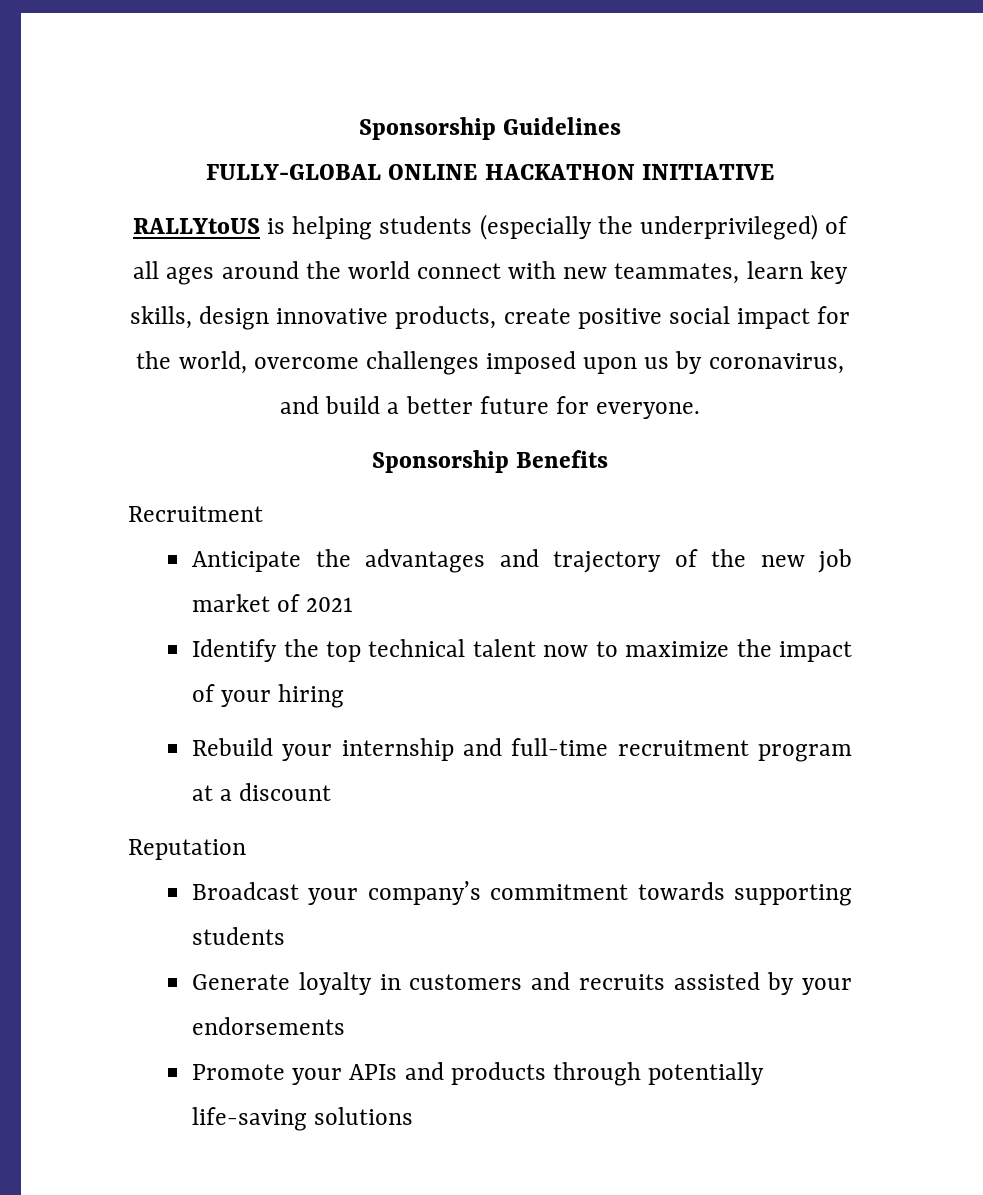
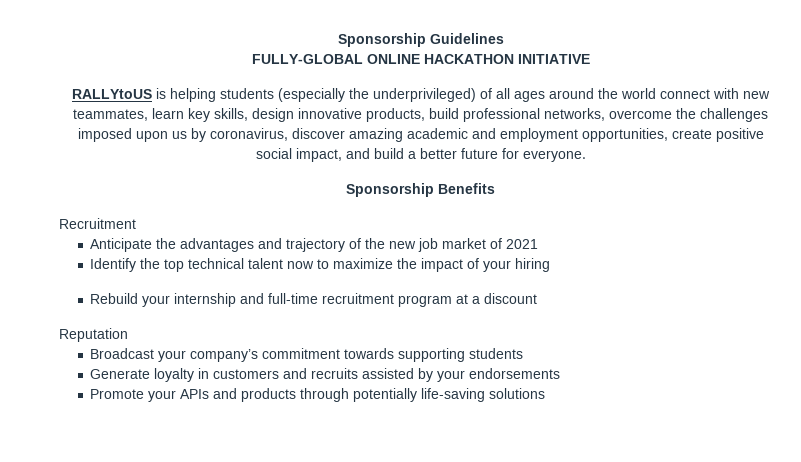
- RALLYtoUS is helping students (especially the underprivileged) of all ages around the world connect with new teammates, learn key skills, design innovative products, create positive social impact for the world, overcome challenges imposed upon us by coronavirus, and build a better future for everyone.
+ RALLYtoUS is helping students (especially the underprivileged) of all ages around the world connect with new teammates, learn key skills, design innovative products, build professional networks, overcome the challenges imposed upon us by coronavirus, discover amazing academic and employment opportunities, create positive social impact, and build a better future for everyone.

